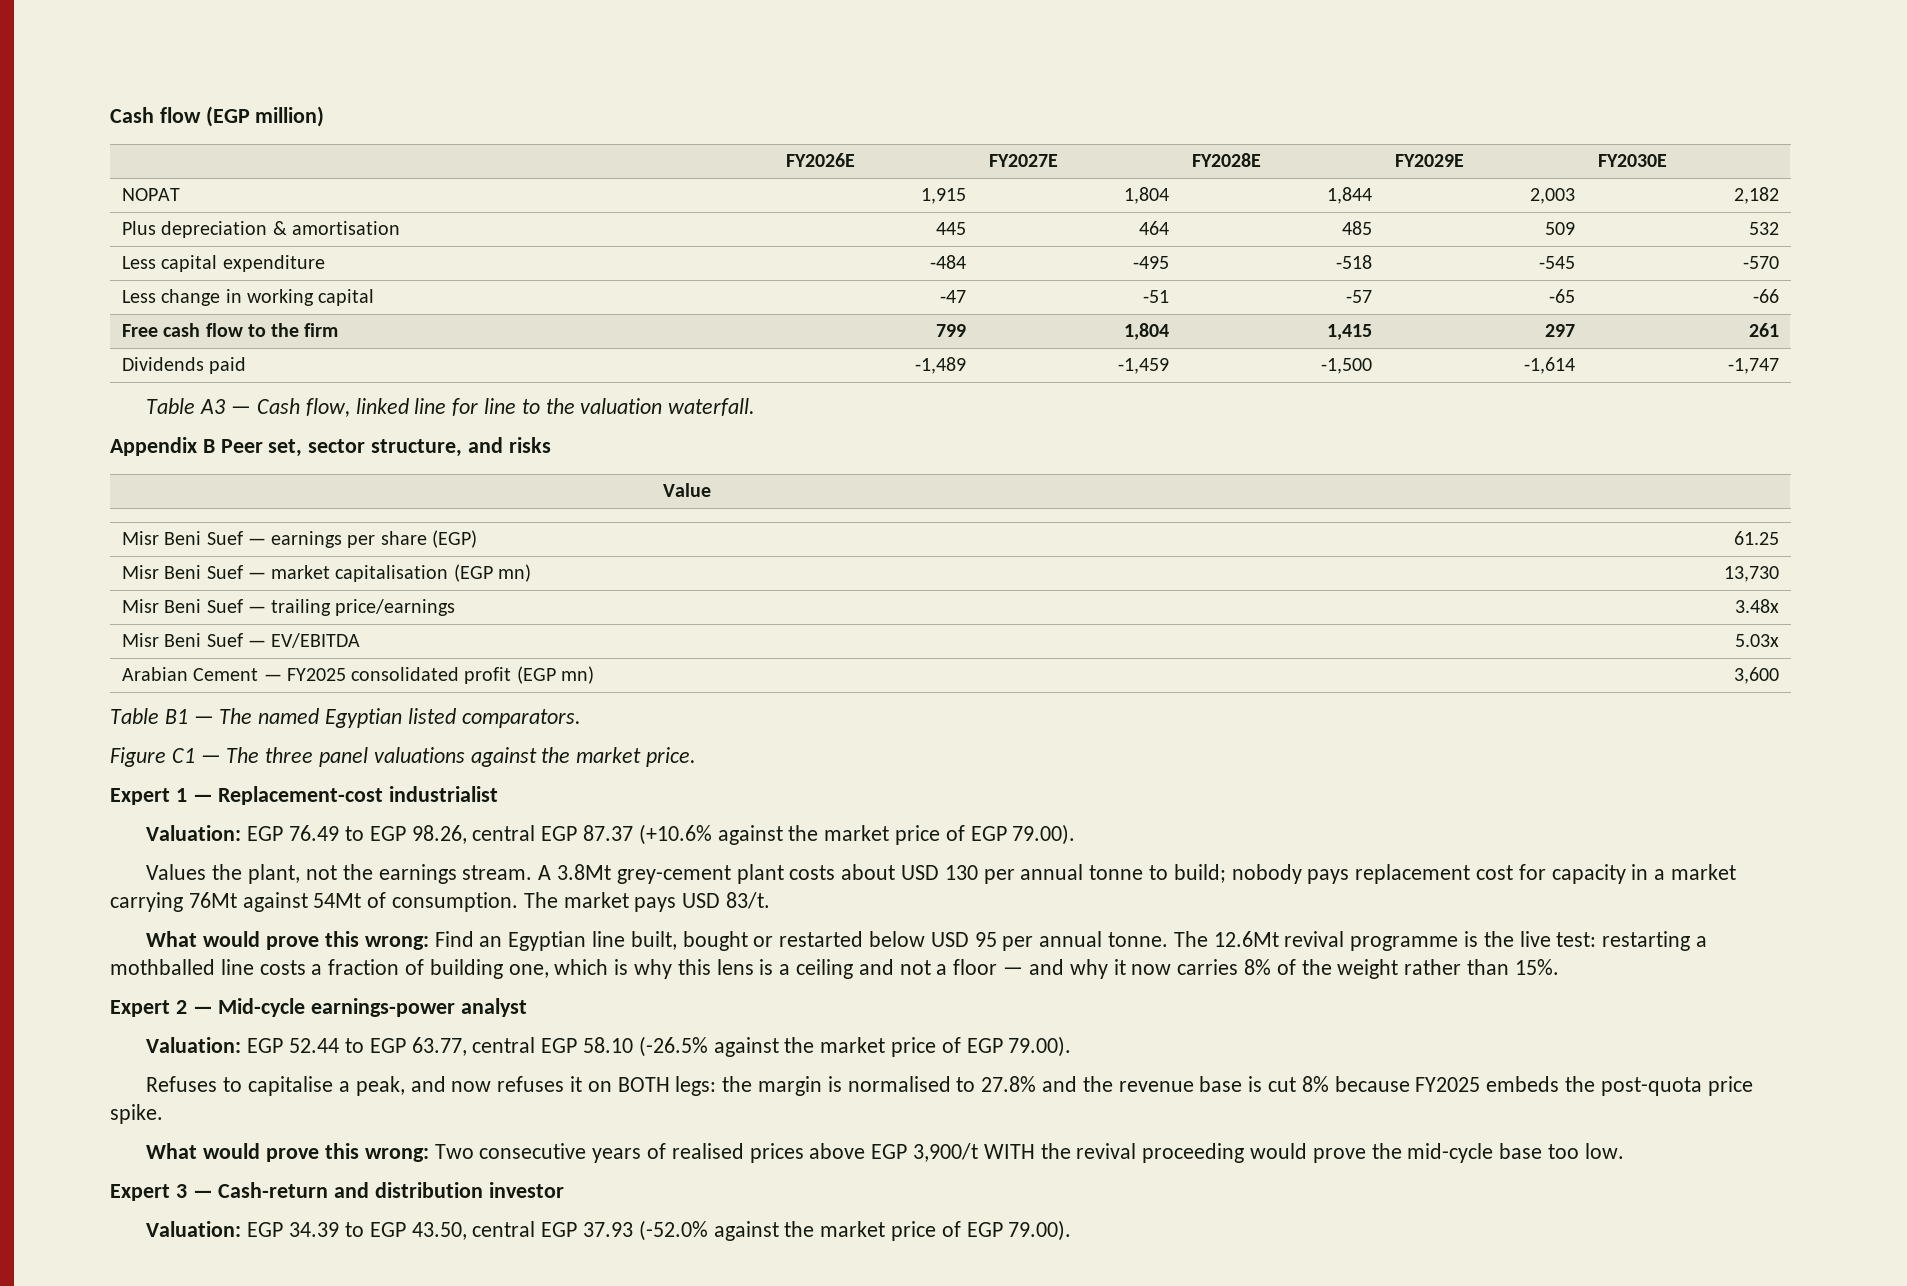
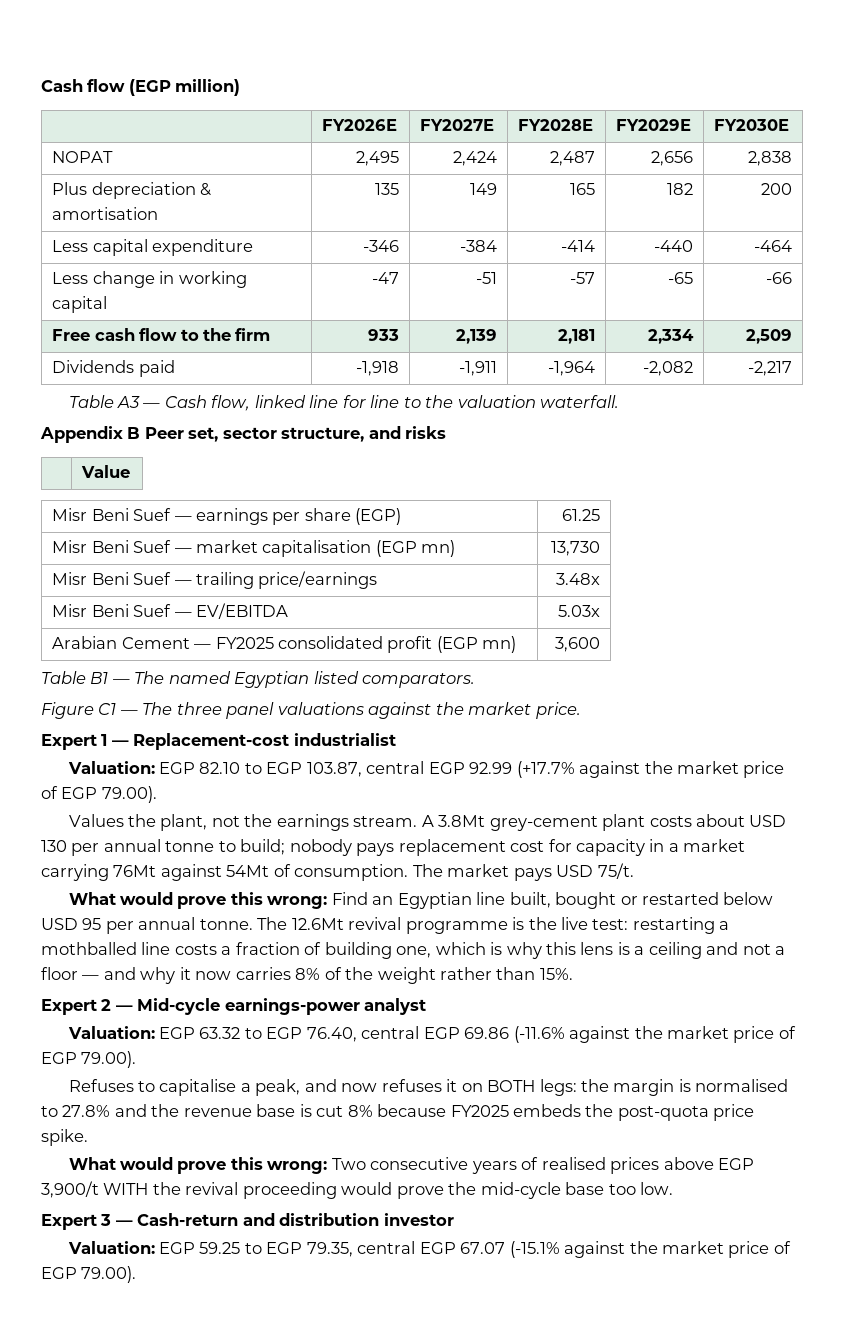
- NOPAT | 1,915 | 1,804 | 1,844 | 2,003 | 2,182
+ NOPAT | 2,495 | 2,424 | 2,487 | 2,656 | 2,838
- Plus depreciation & amortisation | 445 | 464 | 485 | 509 | 532
- Less capital expenditure | -484 | -495 | -518 | -545 | -570
+ Plus depreciation & amortisation | 135 | 149 | 165 | 182 | 200
+ Less capital expenditure | -346 | -384 | -414 | -440 | -464
- Free cash flow to the firm | 799 | 1,804 | 1,415 | 297 | 261
- Dividends paid | -1,489 | -1,459 | -1,500 | -1,614 | -1,747
+ Free cash flow to the firm | 933 | 2,139 | 2,181 | 2,334 | 2,509
+ Dividends paid | -1,918 | -1,911 | -1,964 | -2,082 | -2,217
- Valuation: EGP 76.49 to EGP 98.26, central EGP 87.37 (+10.6% against the market price of EGP 79.00).
+ Valuation: EGP 82.10 to EGP 103.87, central EGP 92.99 (+17.7% against the market price of EGP 79.00).
- The market pays USD 83/t.
+ The market pays USD 75/t.
- Valuation: EGP 52.44 to EGP 63.77, central EGP 58.10 (-26.5% against the market price of EGP 79.00).
+ Valuation: EGP 63.32 to EGP 76.40, central EGP 69.86 (-11.6% against the market price of EGP 79.00).
- Valuation: EGP 34.39 to EGP 43.50, central EGP 37.93 (-52.0% against the market price of EGP 79.00).
+ Valuation: EGP 59.25 to EGP 79.35, central EGP 67.07 (-15.1% against the market price of EGP 79.00).

